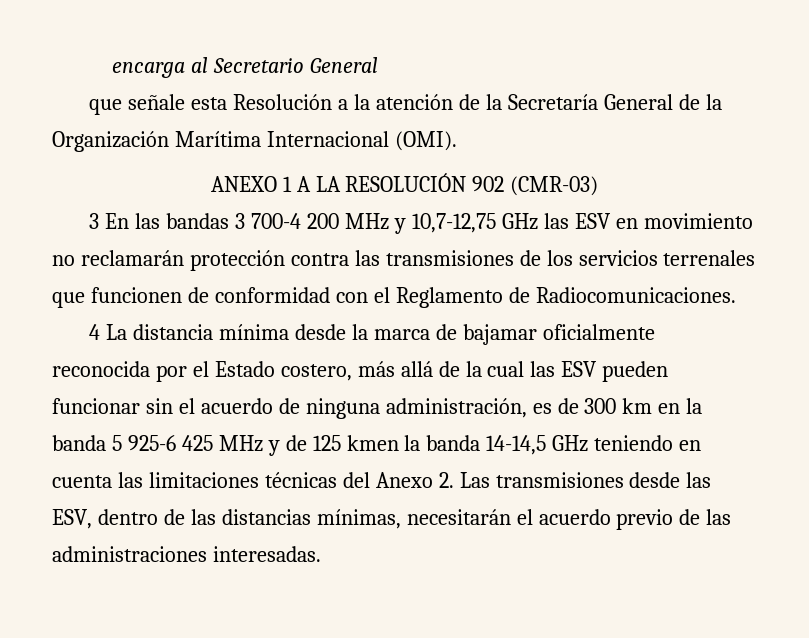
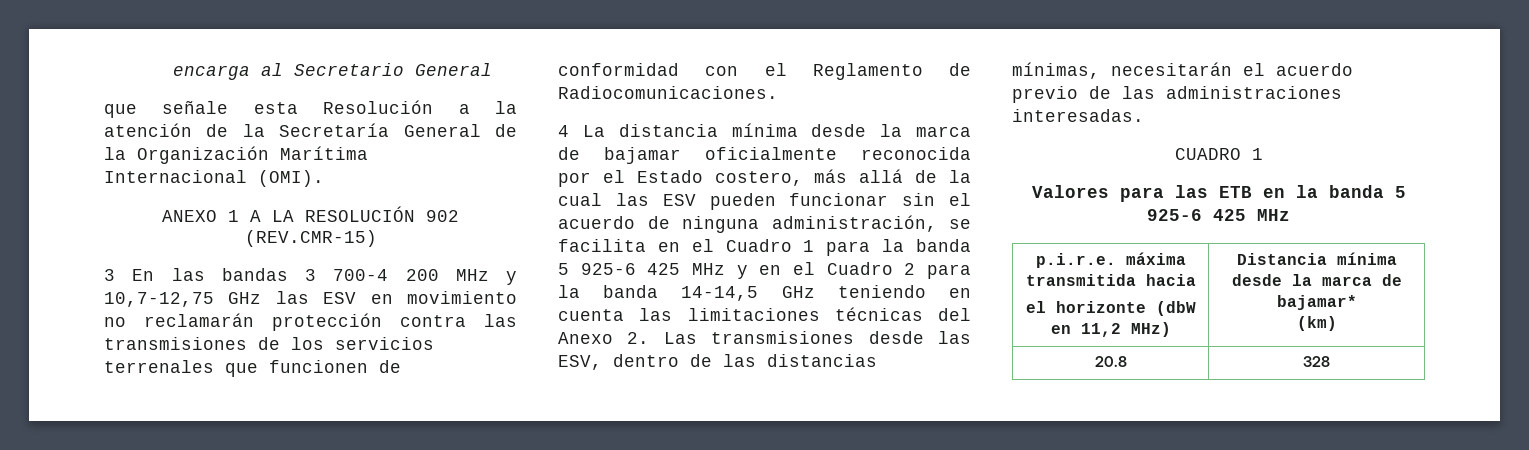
- ANEXO 1 A LA RESOLUCIÓN 902 (CMR-03)
+ ANEXO 1 A LA RESOLUCIÓN 902 (REV.CMR-15)
- 4 La distancia mínima desde la marca de bajamar oficialmente reconocida por el Estado costero, más allá de la cual las ESV pueden funcionar sin el acuerdo de ninguna administración, es de 300 km en la banda 5 925-6 425 MHz y de 125 kmen la banda 14-14,5 GHz teniendo en cuenta las limitaciones técnicas del Anexo 2. Las transmisiones desde las ESV, dentro de las distancias mínimas, necesitarán el acuerdo previo de las administraciones interesadas.
+ 4 La distancia mínima desde la marca de bajamar oficialmente reconocida por el Estado costero, más allá de la cual las ESV pueden funcionar sin el acuerdo de ninguna administración, se facilita en el Cuadro 1 para la banda 5 925-6 425 MHz y en el Cuadro 2 para la banda 14-14,5 GHz teniendo en cuenta las limitaciones técnicas del Anexo 2. Las transmisiones desde las ESV, dentro de las distancias mínimas, necesitarán el acuerdo previo de las administraciones interesadas.
+ CUADRO 1
+ Valores para las ETB en la banda 5 925-6 425 MHz
+ p.i.r.e. máxima transmitida hacia
+ el horizonte (dbW en 11,2 MHz) | Distancia mínima desde la marca de bajamar*
+ (km)
+ 20.8 | 328

